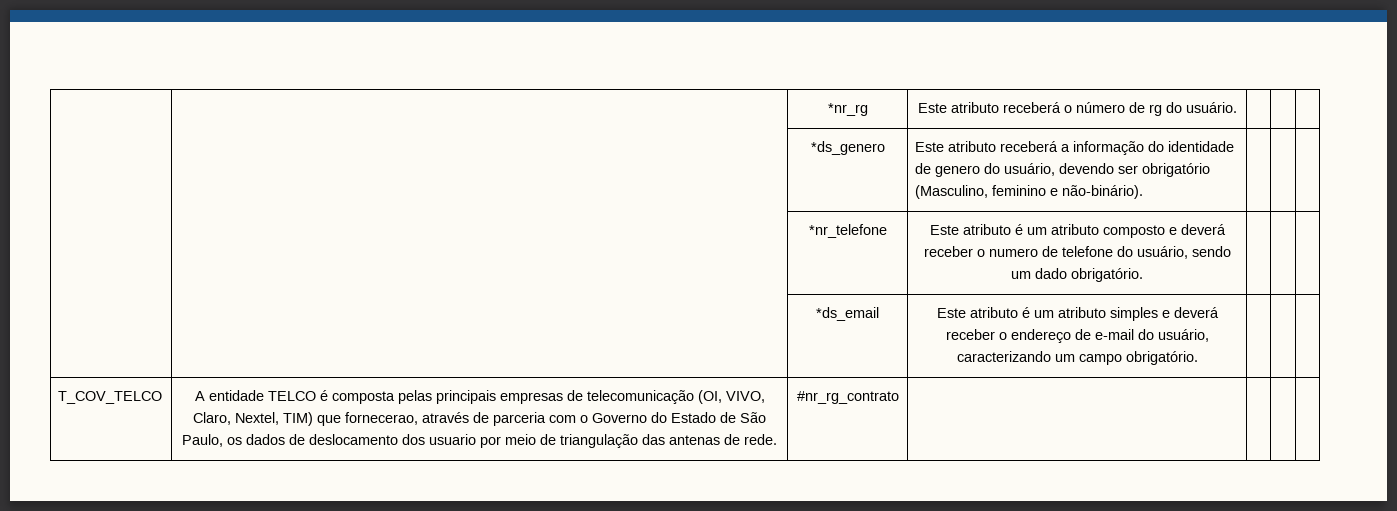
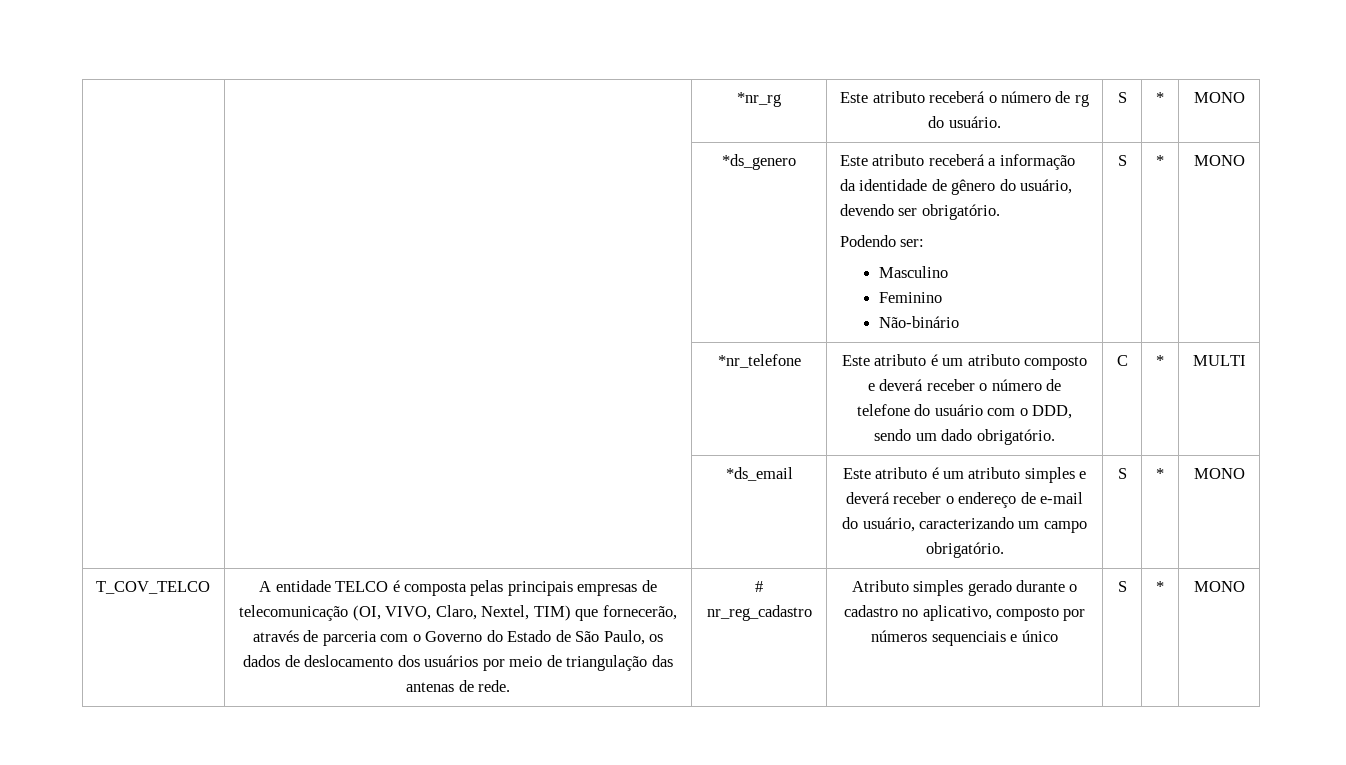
- | | *nr_rg | Este atributo receberá o número de rg do usuário. | | |
+ | | *nr_rg | Este atributo receberá o número de rg do usuário. | S | * | MONO
- | | *ds_genero | Este atributo receberá a informação do identidade de genero do usuário, devendo ser obrigatório (Masculino, feminino e não-binário). | | |
+ | | *ds_genero | Este atributo receberá a informação da identidade de gênero do usuário, devendo ser obrigatório.
+ Podendo ser:
+ Masculino
+ Feminino
+ Não-binário | S | * | MONO
- | | *nr_telefone | Este atributo é um atributo composto e deverá receber o numero de telefone do usuário, sendo um dado obrigatório. | | |
+ | | *nr_telefone | Este atributo é um atributo composto e deverá receber o número de telefone do usuário com o DDD, sendo um dado obrigatório. | C | * | MULTI
- | | *ds_email | Este atributo é um atributo simples e deverá receber o endereço de e-mail do usuário, caracterizando um campo obrigatório. | | |
+ | | *ds_email | Este atributo é um atributo simples e deverá receber o endereço de e-mail do usuário, caracterizando um campo obrigatório. | S | * | MONO
- A entidade TELCO é composta pelas principais empresas de telecomunicação (OI, VIVO, Claro, Nextel, TIM) que fornecerao, através de parceria com o Governo do Estado de São Paulo, os dados de deslocamento dos usuario por meio de triangulação das antenas de rede.
+ A entidade TELCO é composta pelas principais empresas de telecomunicação (OI, VIVO, Claro, Nextel, TIM) que fornecerão, através de parceria com o Governo do Estado de São Paulo, os dados de deslocamento dos usuários por meio de triangulação das antenas de rede.
- #nr_rg_contrato
+ # nr_reg_cadastro | Atributo simples gerado durante o cadastro no aplicativo, composto por números sequenciais e único | S | * | MONO

